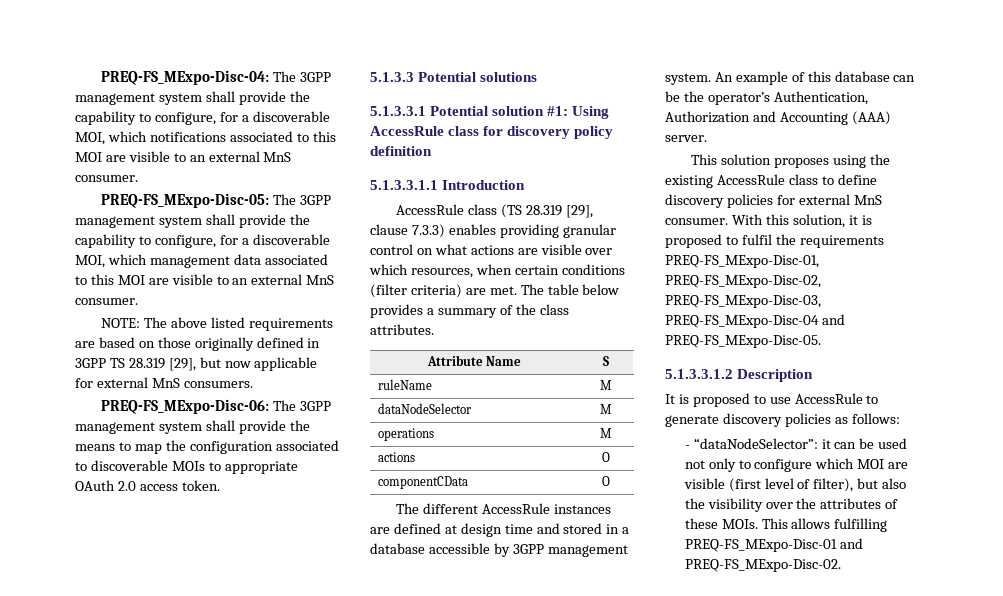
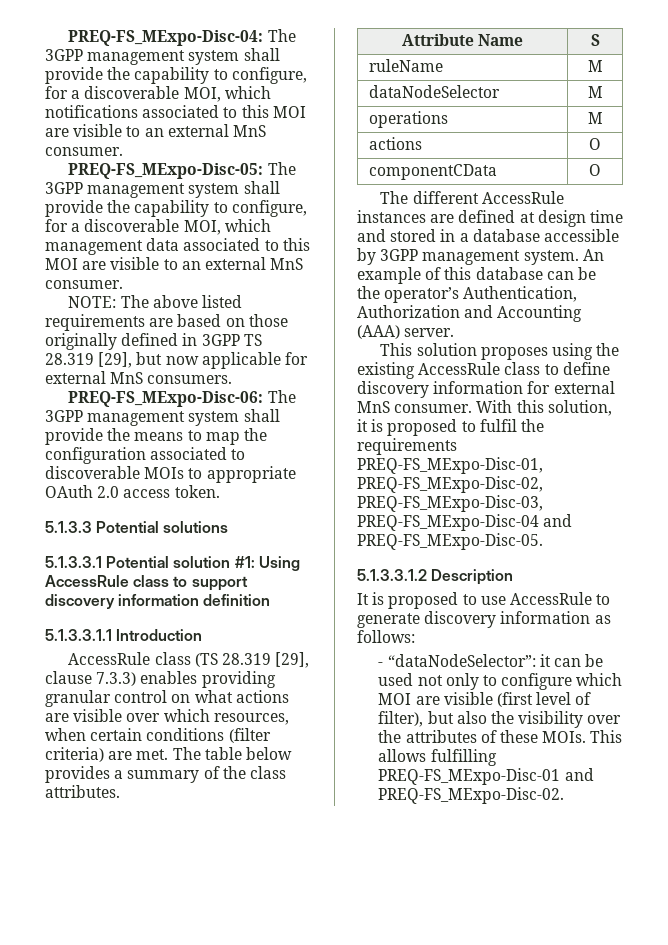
- 5.1.3.3.1 Potential solution #1: Using AccessRule class for discovery policy definition
+ 5.1.3.3.1 Potential solution #1: Using AccessRule class to support discovery information definition
- This solution proposes using the existing AccessRule class to define discovery policies for external MnS consumer.
+ This solution proposes using the existing AccessRule class to define discovery information for external MnS consumer.
- It is proposed to use AccessRule to generate discovery policies as follows:
+ It is proposed to use AccessRule to generate discovery information as follows:

